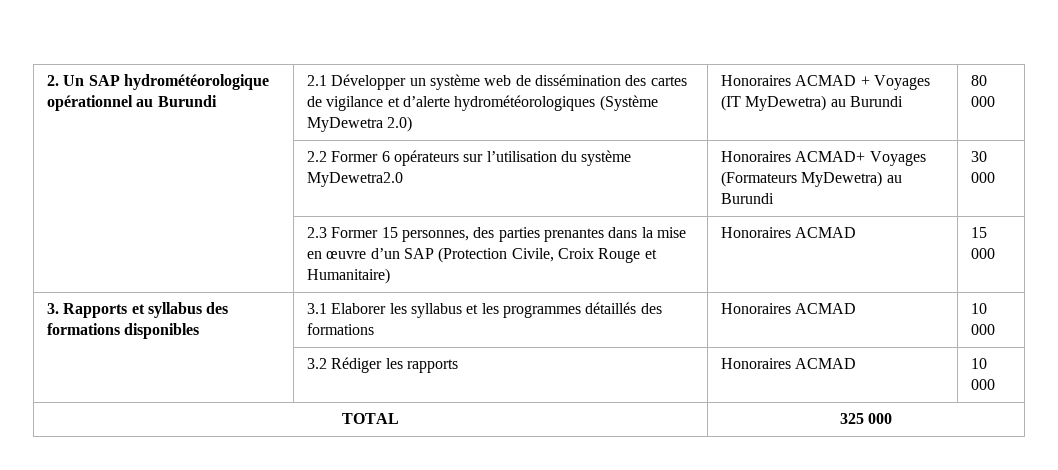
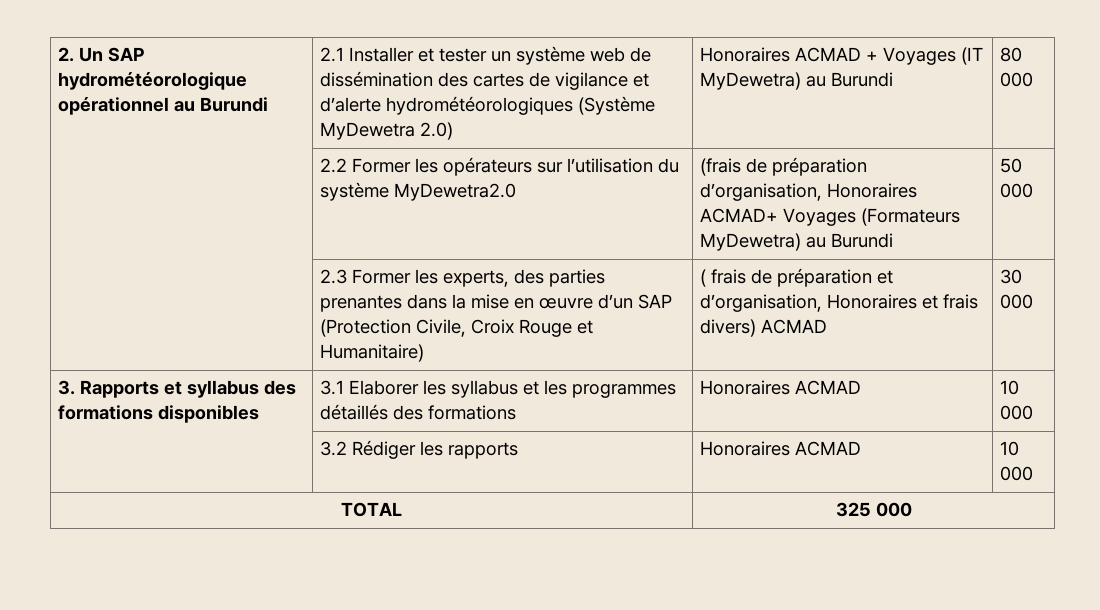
- 2. Un SAP hydrométéorologique opérationnel au Burundi | 2.1 Développer un système web de dissémination des cartes de vigilance et d’alerte hydrométéorologiques (Système MyDewetra 2.0) | Honoraires ACMAD + Voyages (IT MyDewetra) au Burundi | 80 000
+ 2. Un SAP hydrométéorologique opérationnel au Burundi | 2.1 Installer et tester un système web de dissémination des cartes de vigilance et d’alerte hydrométéorologiques (Système MyDewetra 2.0) | Honoraires ACMAD + Voyages (IT MyDewetra) au Burundi | 80 000
- | 2.2 Former 6 opérateurs sur l’utilisation du système MyDewetra2.0 | Honoraires ACMAD+ Voyages (Formateurs MyDewetra) au Burundi | 30 000
+ | 2.2 Former les opérateurs sur l’utilisation du système MyDewetra2.0 | (frais de préparation d’organisation, Honoraires ACMAD+ Voyages (Formateurs MyDewetra) au Burundi | 50 000
- | 2.3 Former 15 personnes, des parties prenantes dans la mise en œuvre d’un SAP (Protection Civile, Croix Rouge et Humanitaire) | Honoraires ACMAD | 15 000
+ | 2.3 Former les experts, des parties prenantes dans la mise en œuvre d’un SAP (Protection Civile, Croix Rouge et Humanitaire) | ( frais de préparation et d’organisation, Honoraires et frais divers) ACMAD | 30 000

